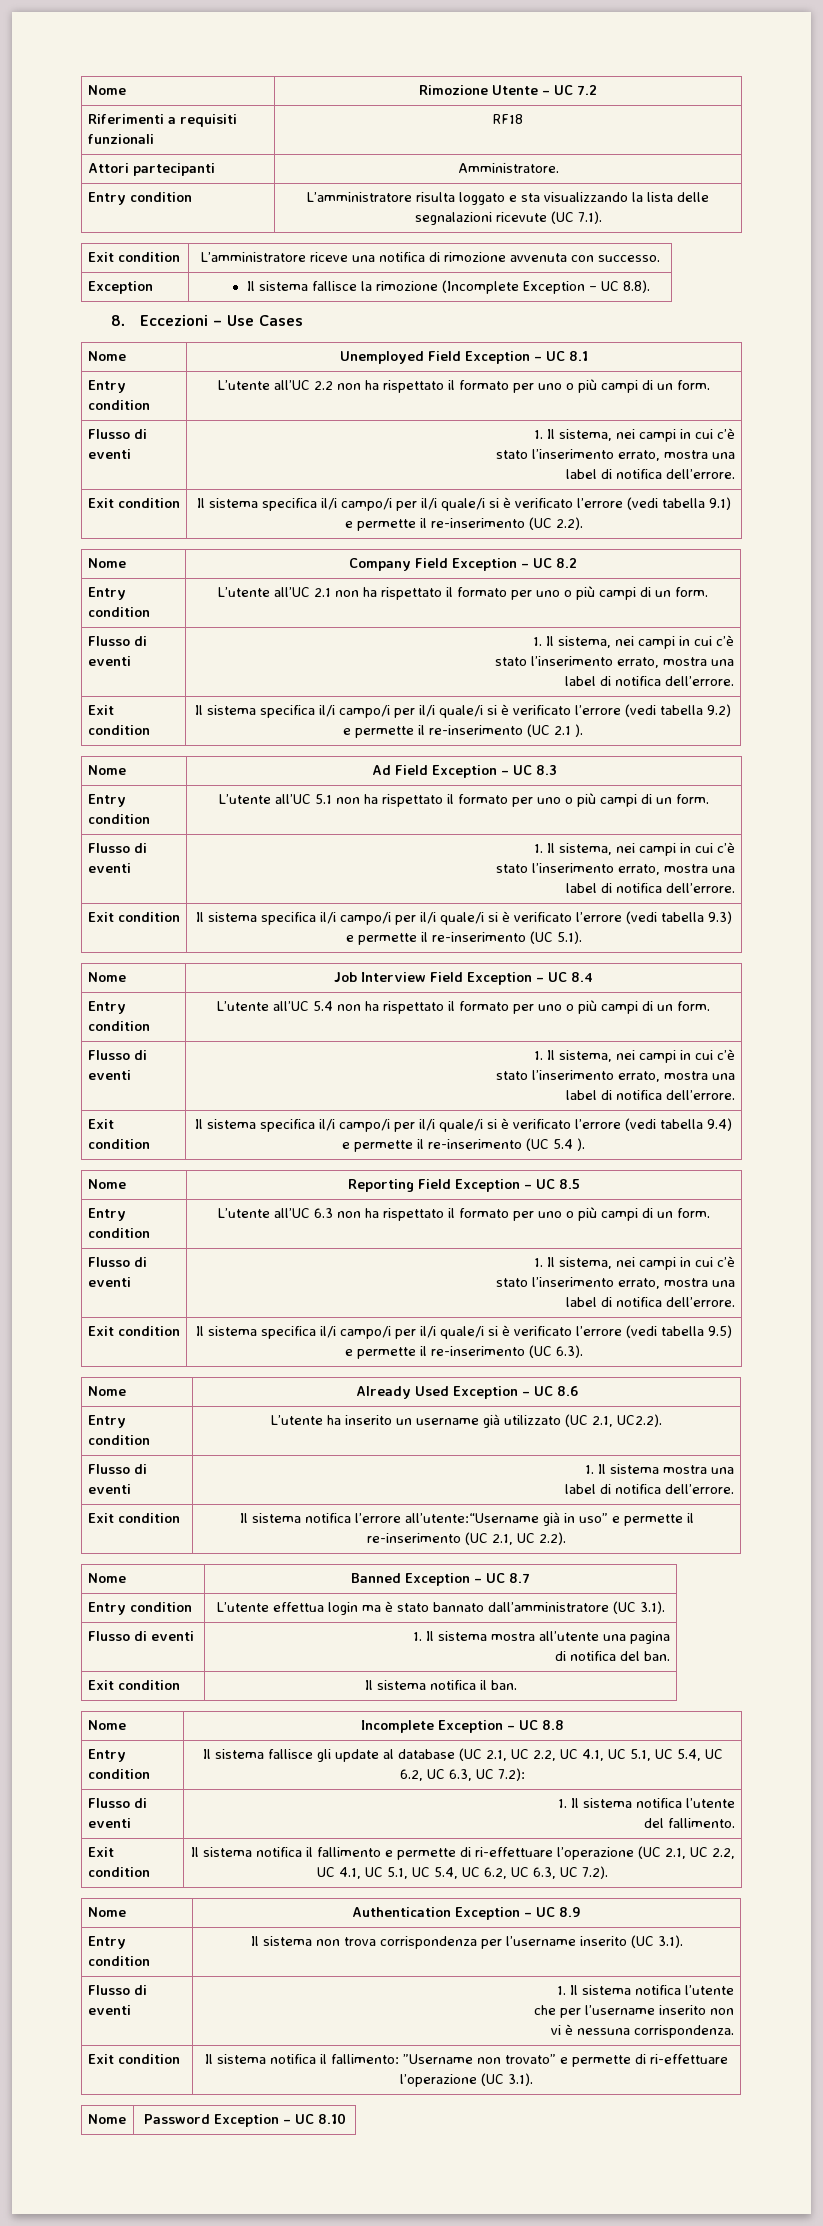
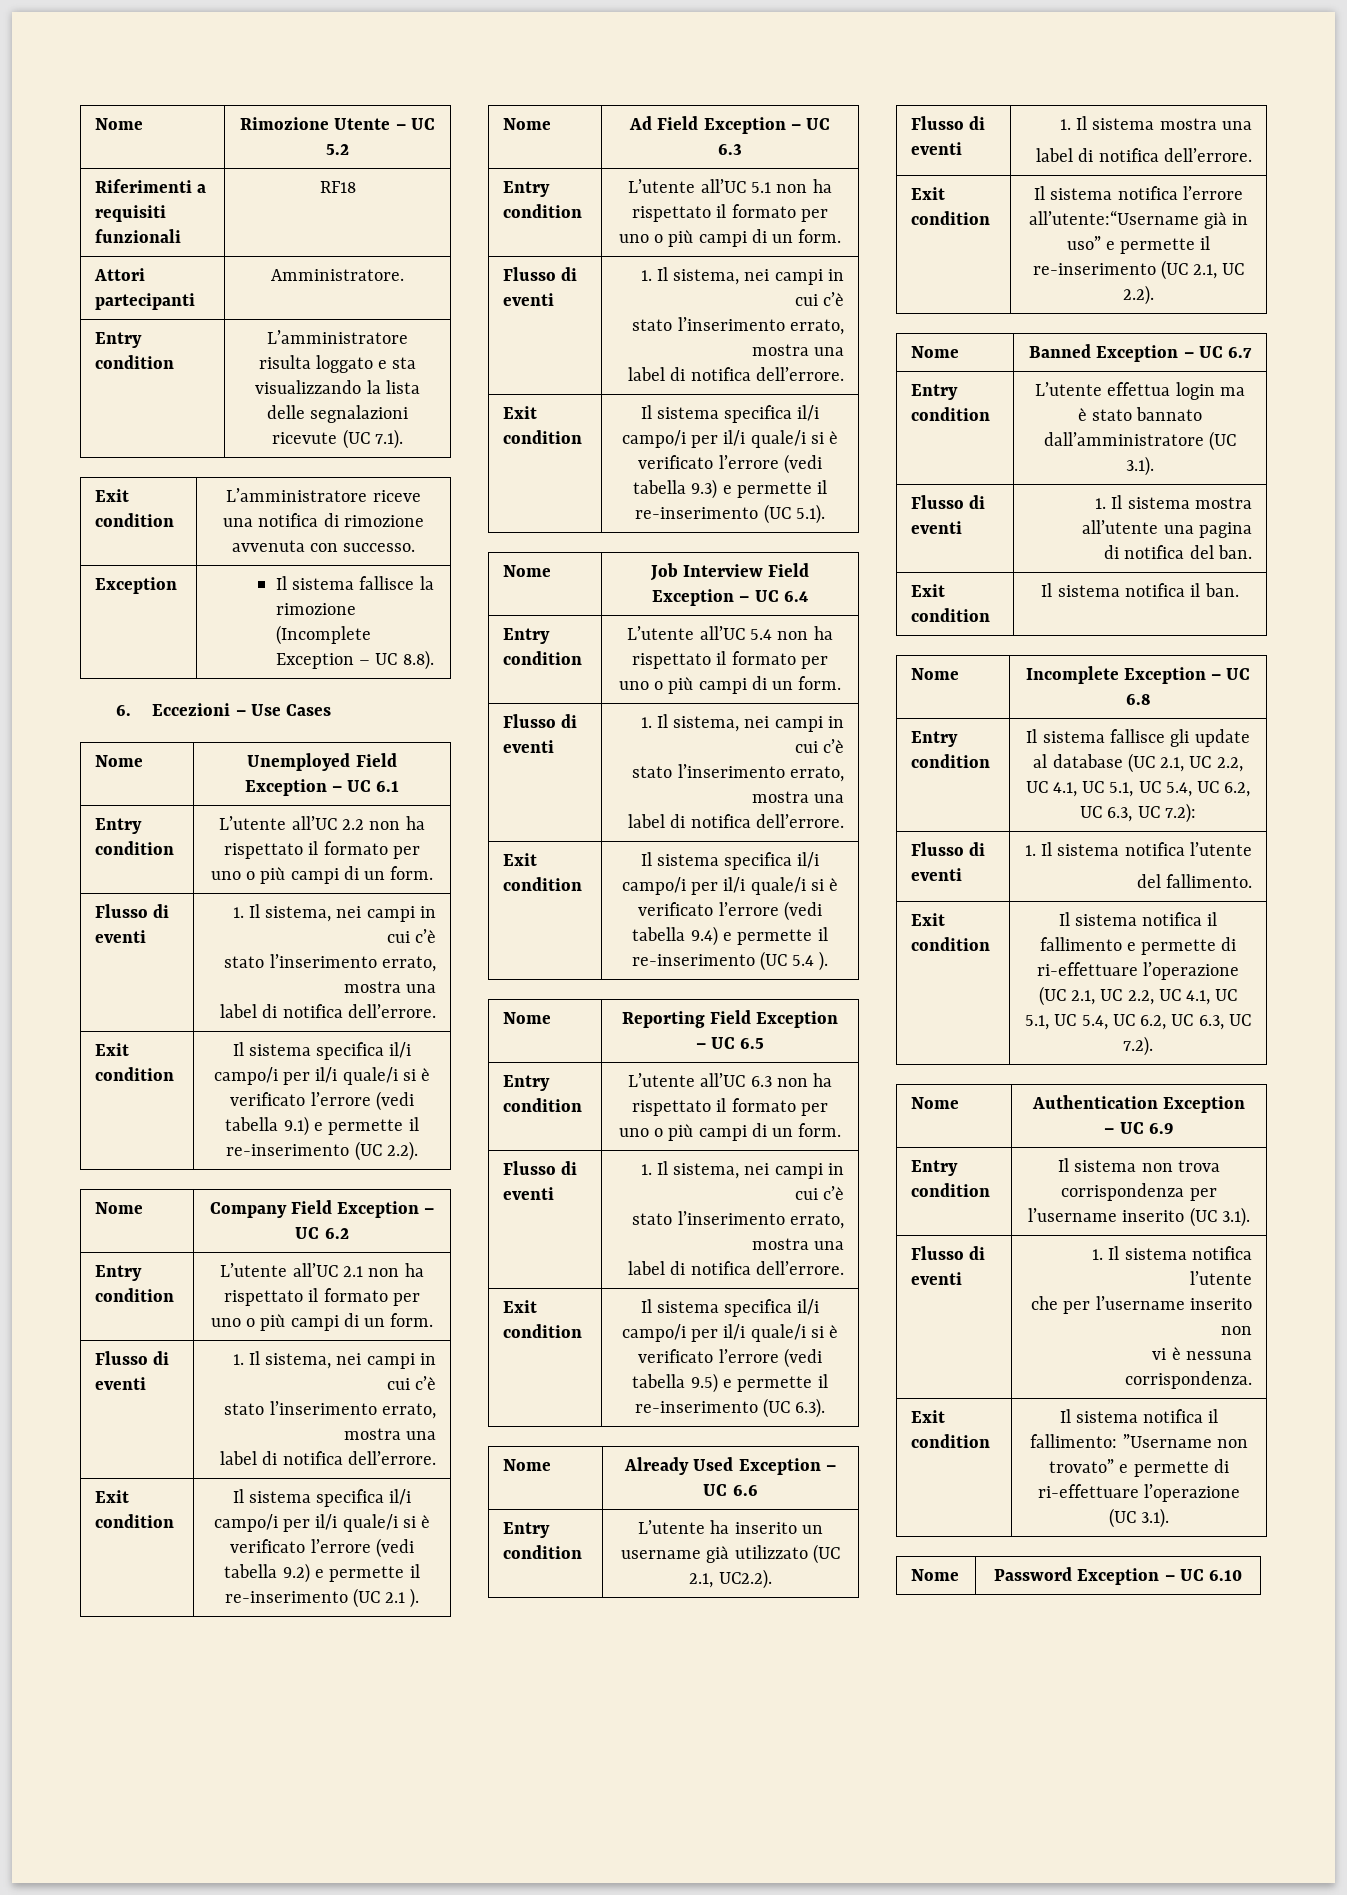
- Nome | Rimozione Utente – UC 7.2
+ Nome | Rimozione Utente – UC 5.2
- 8. Eccezioni – Use Cases
+ 6. Eccezioni – Use Cases
- Nome | Unemployed Field Exception – UC 8.1
+ Nome | Unemployed Field Exception – UC 6.1
- Nome | Company Field Exception – UC 8.2
+ Nome | Company Field Exception – UC 6.2
- Nome | Ad Field Exception – UC 8.3
+ Nome | Ad Field Exception – UC 6.3
- Nome | Job Interview Field Exception – UC 8.4
+ Nome | Job Interview Field Exception – UC 6.4
- Nome | Reporting Field Exception – UC 8.5
+ Nome | Reporting Field Exception – UC 6.5
- Nome | Already Used Exception – UC 8.6
+ Nome | Already Used Exception – UC 6.6
- Nome | Banned Exception – UC 8.7
+ Nome | Banned Exception – UC 6.7
- Nome | Incomplete Exception – UC 8.8
+ Nome | Incomplete Exception – UC 6.8
- Nome | Authentication Exception – UC 8.9
+ Nome | Authentication Exception – UC 6.9
- Nome | Password Exception – UC 8.10
+ Nome | Password Exception – UC 6.10

